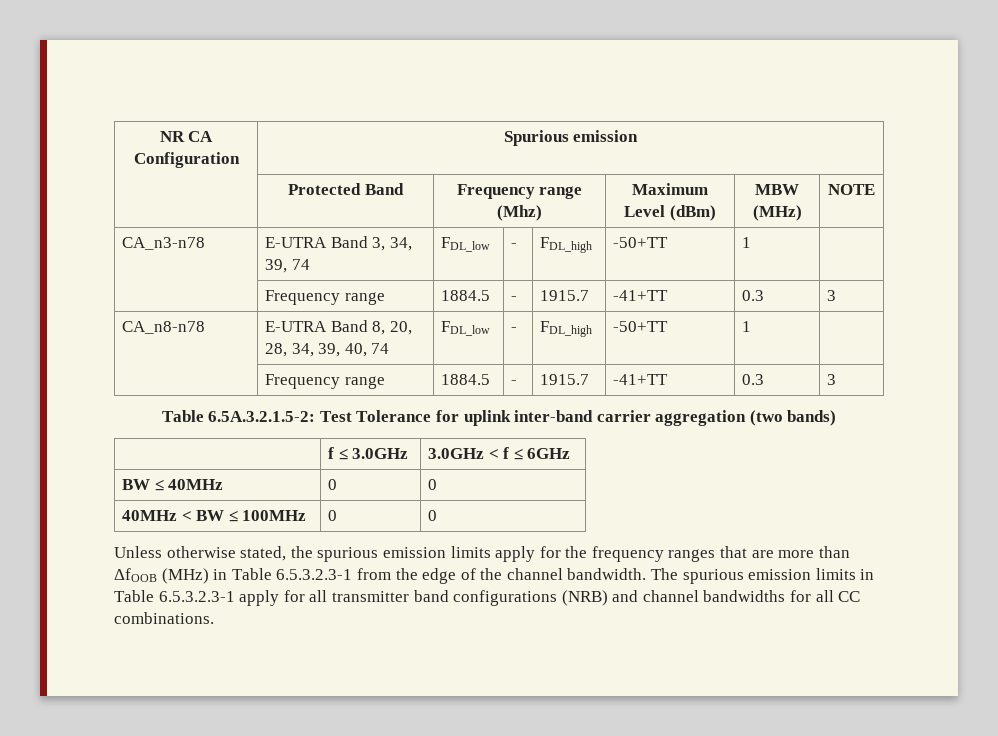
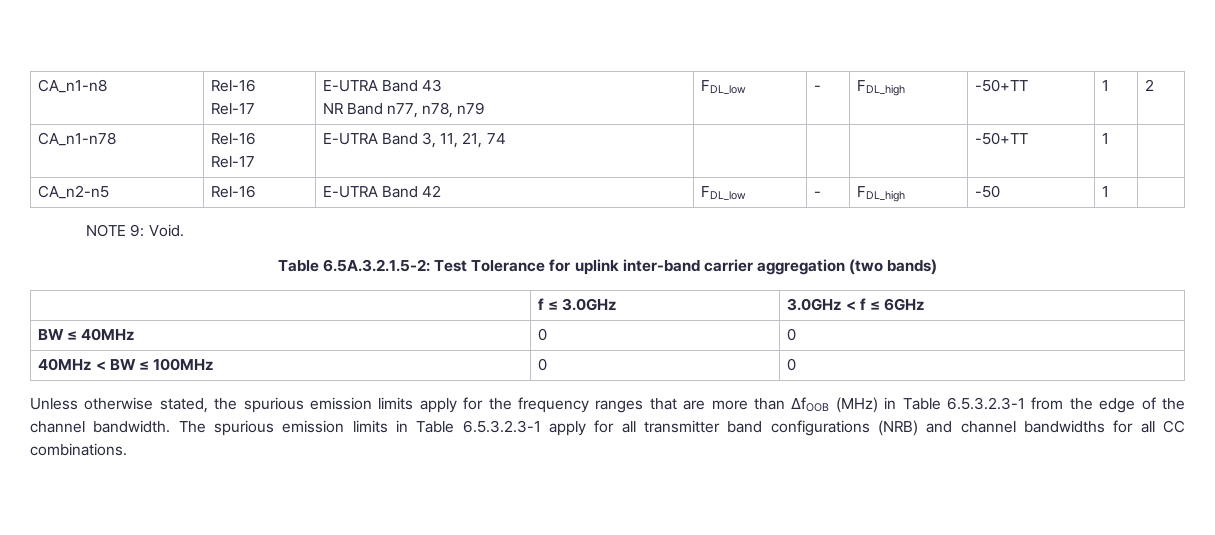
- NR CA Configuration | Spurious emission
- | Protected Band | Frequency range (Mhz) | Maximum Level (dBm) | MBW (MHz) | NOTE
- CA_n3-n78 | E-UTRA Band 3, 34, 39, 74 | FDL_low | - | FDL_high | -50+TT | 1 |
- | Frequency range | 1884.5 | - | 1915.7 | -41+TT | 0.3 | 3
- CA_n8-n78 | E-UTRA Band 8, 20, 28, 34, 39, 40, 74 | FDL_low | - | FDL_high | -50+TT | 1 |
- | Frequency range | 1884.5 | - | 1915.7 | -41+TT | 0.3 | 3
+ CA_n1-n8 | Rel-16
+ Rel-17 | E-UTRA Band 43
+ NR Band n77, n78, n79 | FDL_low | - | FDL_high | -50+TT | 1 | 2
+ CA_n1-n78 | Rel-16
+ Rel-17 | E-UTRA Band 3, 11, 21, 74 | | | | -50+TT | 1 |
+ CA_n2-n5 | Rel-16 | E-UTRA Band 42 | FDL_low | - | FDL_high | -50 | 1 |
+ NOTE 9: Void.

